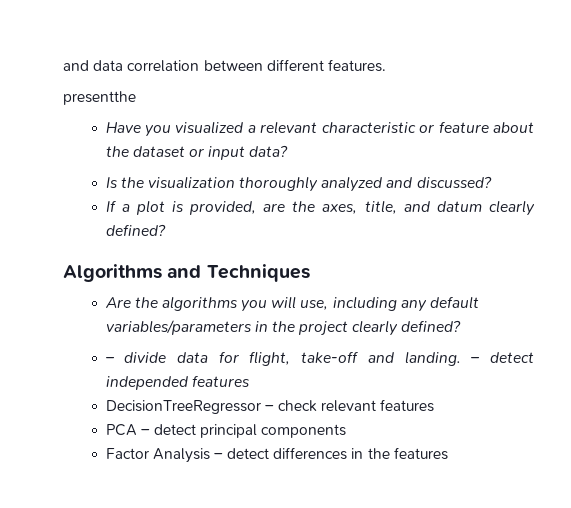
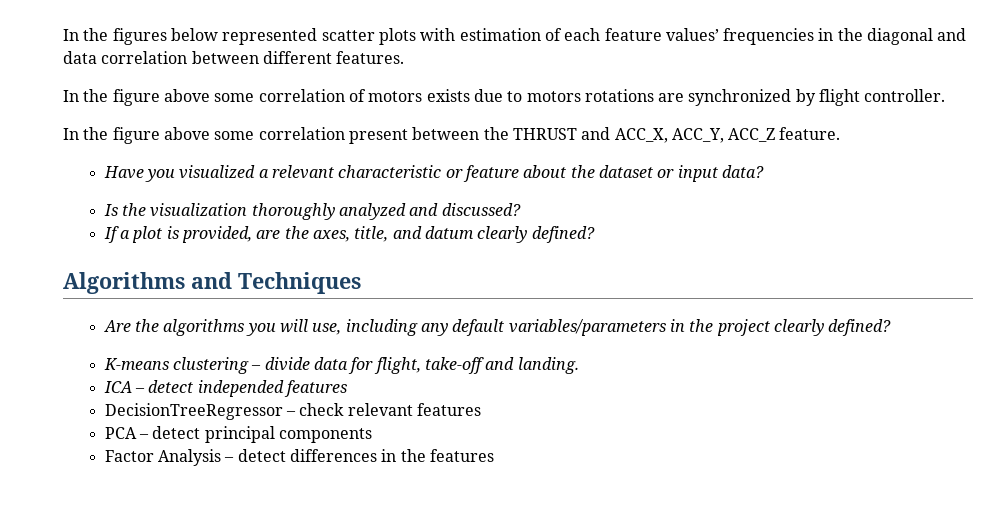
- and data correlation between different features.
+ In the figures below represented scatter plots with estimation of each feature values’ frequencies in the diagonal and data correlation between different features.
- presentthe
+ In the figure above some correlation of motors exists due to motors rotations are synchronized by flight controller.
+ In the figure above some correlation present between the THRUST and ACC_X, ACC_Y, ACC_Z feature.
- – divide data for flight, take-off and landing. – detect independed features
+ K-means clustering – divide data for flight, take-off and landing.
+ ICA – detect independed features

